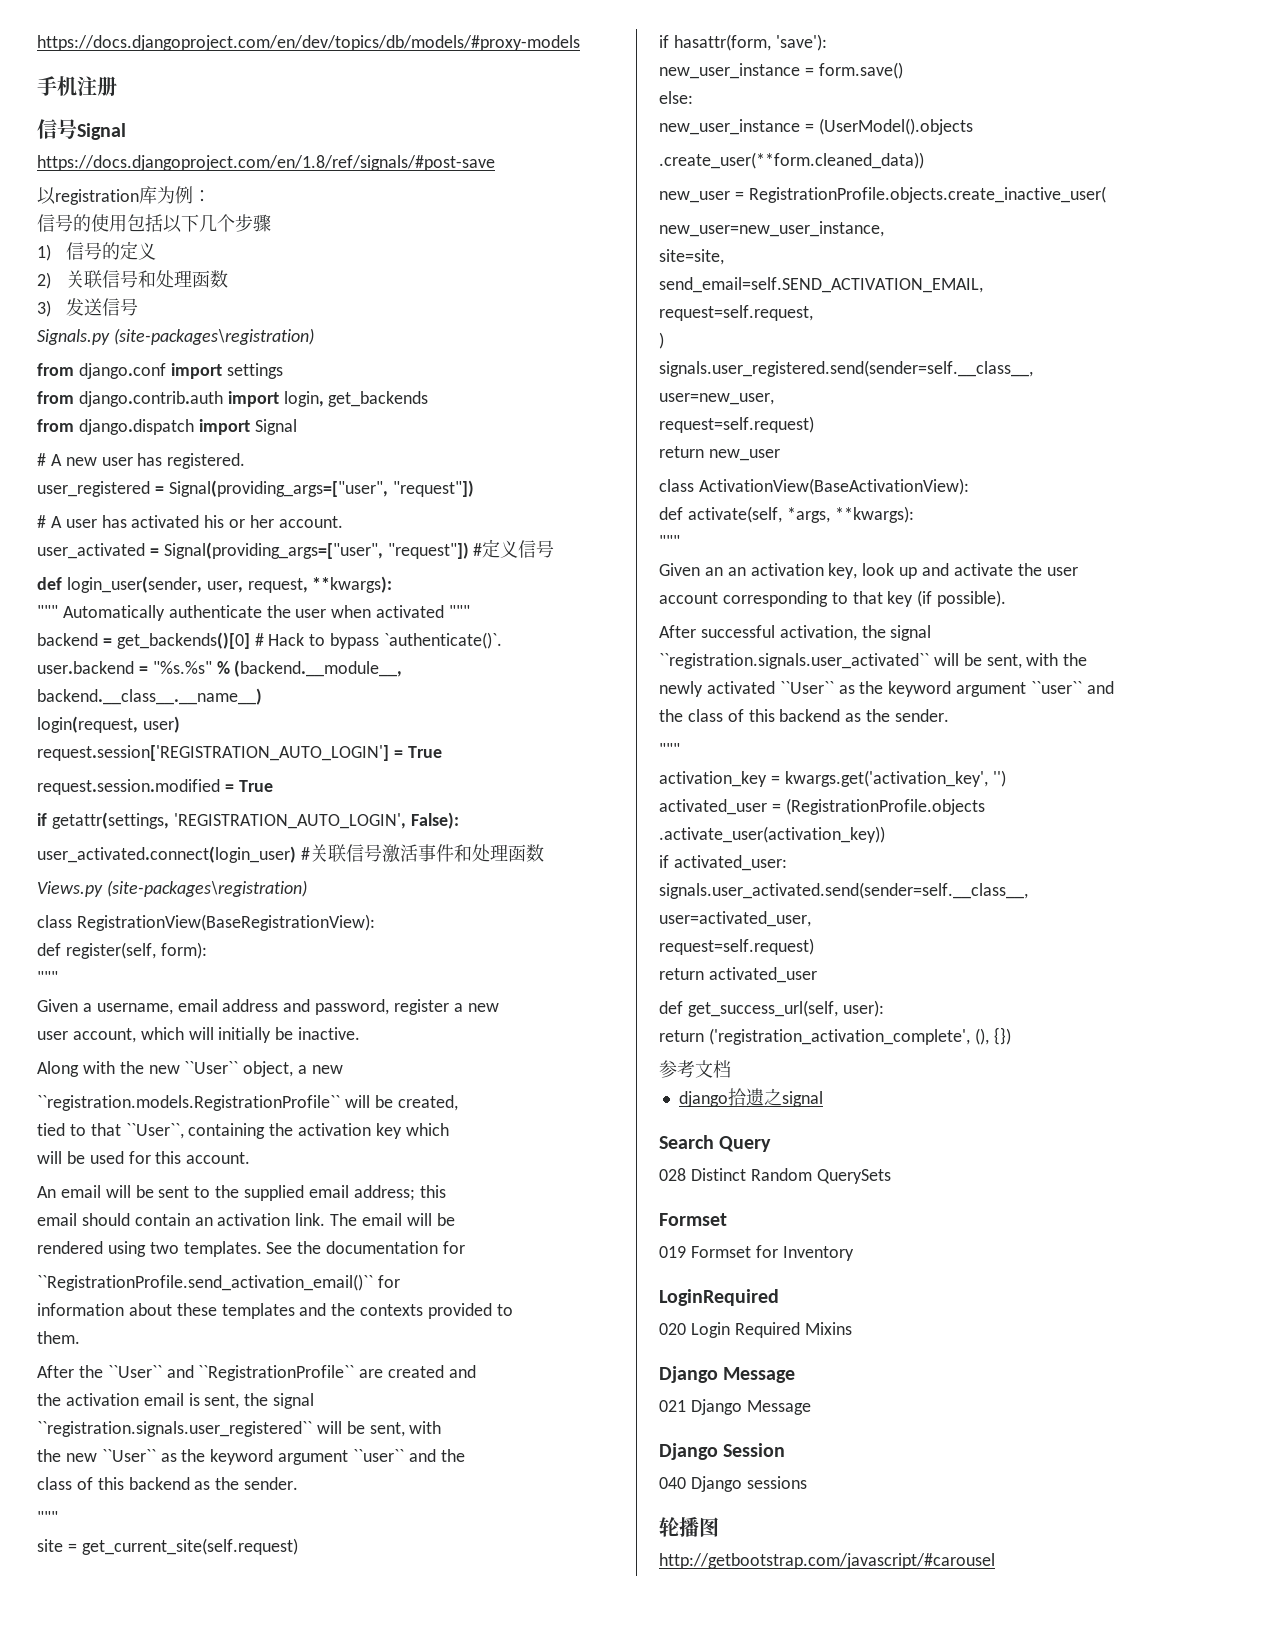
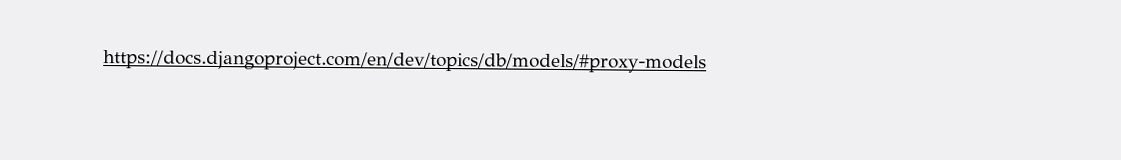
- 手机注册
- 信号Signal
- https://docs.djangoproject.com/en/1.8/ref/signals/#post-save
- 以registration库为例：
- 信号的使用包括以下几个步骤
- 1)信号的定义
- 2)关联信号和处理函数
- 3)发送信号
- Signals.py (site-packages\registration)
- from django.conf import settings
- from django.contrib.auth import login, get_backends
- from django.dispatch import Signal
- # A new user has registered.
- user_registered = Signal(providing_args=["user", "request"])
- # A user has activated his or her account.
- user_activated = Signal(providing_args=["user", "request"]) #定义信号
- def login_user(sender, user, request, **kwargs):
- """ Automatically authenticate the user when activated """
- backend = get_backends()[0] # Hack to bypass `authenticate()`.
- user.backend = "%s.%s" % (backend.__module__, backend.__class__.__name__)
- login(request, user)
- request.session['REGISTRATION_AUTO_LOGIN'] = True
- request.session.modified = True
- if getattr(settings, 'REGISTRATION_AUTO_LOGIN', False):
- user_activated.connect(login_user) #关联信号激活事件和处理函数
- Views.py (site-packages\registration)
- class RegistrationView(BaseRegistrationView):
- def register(self, form):
- """
- Given a username, email address and password, register a new
- user account, which will initially be inactive.
- Along with the new ``User`` object, a new
- ``registration.models.RegistrationProfile`` will be created,
- tied to that ``User``, containing the activation key which
- will be used for this account.
- An email will be sent to the supplied email address; this
- email should contain an activation link. The email will be
- rendered using two templates. See the documentation for
- ``RegistrationProfile.send_activation_email()`` for
- information about these templates and the contexts provided to
- them.
- After the ``User`` and ``RegistrationProfile`` are created and
- the activation email is sent, the signal
- ``registration.signals.user_registered`` will be sent, with
- the new ``User`` as the keyword argument ``user`` and the
- class of this backend as the sender.
- """
- site = get_current_site(self.request)
- if hasattr(form, 'save'):
- new_user_instance = form.save()
- else:
- new_user_instance = (UserModel().objects
- .create_user(**form.cleaned_data))
- new_user = RegistrationProfile.objects.create_inactive_user(
- new_user=new_user_instance,
- site=site,
- send_email=self.SEND_ACTIVATION_EMAIL,
- request=self.request,
- )
- signals.user_registered.send(sender=self.__class__,
- user=new_user,
- request=self.request)
- return new_user
- class ActivationView(BaseActivationView):
- def activate(self, *args, **kwargs):
- """
- Given an an activation key, look up and activate the user
- account corresponding to that key (if possible).
- After successful activation, the signal
- ``registration.signals.user_activated`` will be sent, with the
- newly activated ``User`` as the keyword argument ``user`` and
- the class of this backend as the sender.
- """
- activation_key = kwargs.get('activation_key', '')
- activated_user = (RegistrationProfile.objects
- .activate_user(activation_key))
- if activated_user:
- signals.user_activated.send(sender=self.__class__,
- user=activated_user,
- request=self.request)
- return activated_user
- def get_success_url(self, user):
- return ('registration_activation_complete', (), {})
- 参考文档
- django拾遗之signal
- Search Query
- 028 Distinct Random QuerySets
- Formset
- 019 Formset for Inventory
- LoginRequired
- 020 Login Required Mixins
- Django Message
- 021 Django Message
- Django Session
- 040 Django sessions
- 轮播图
- http://getbootstrap.com/javascript/#carousel

